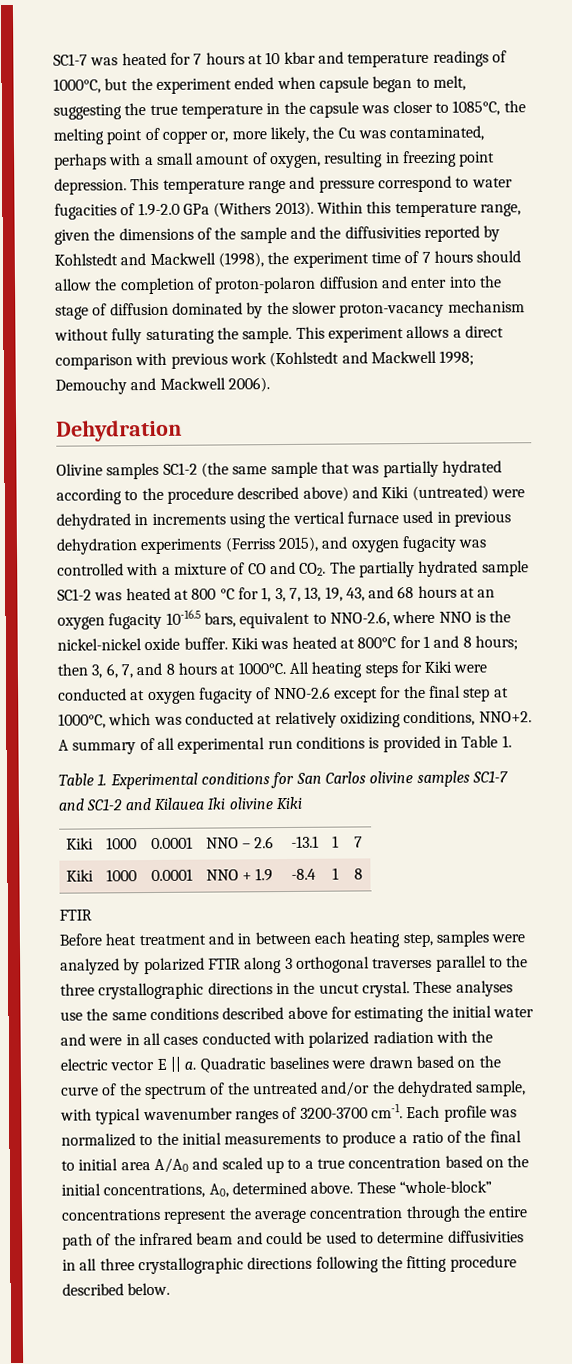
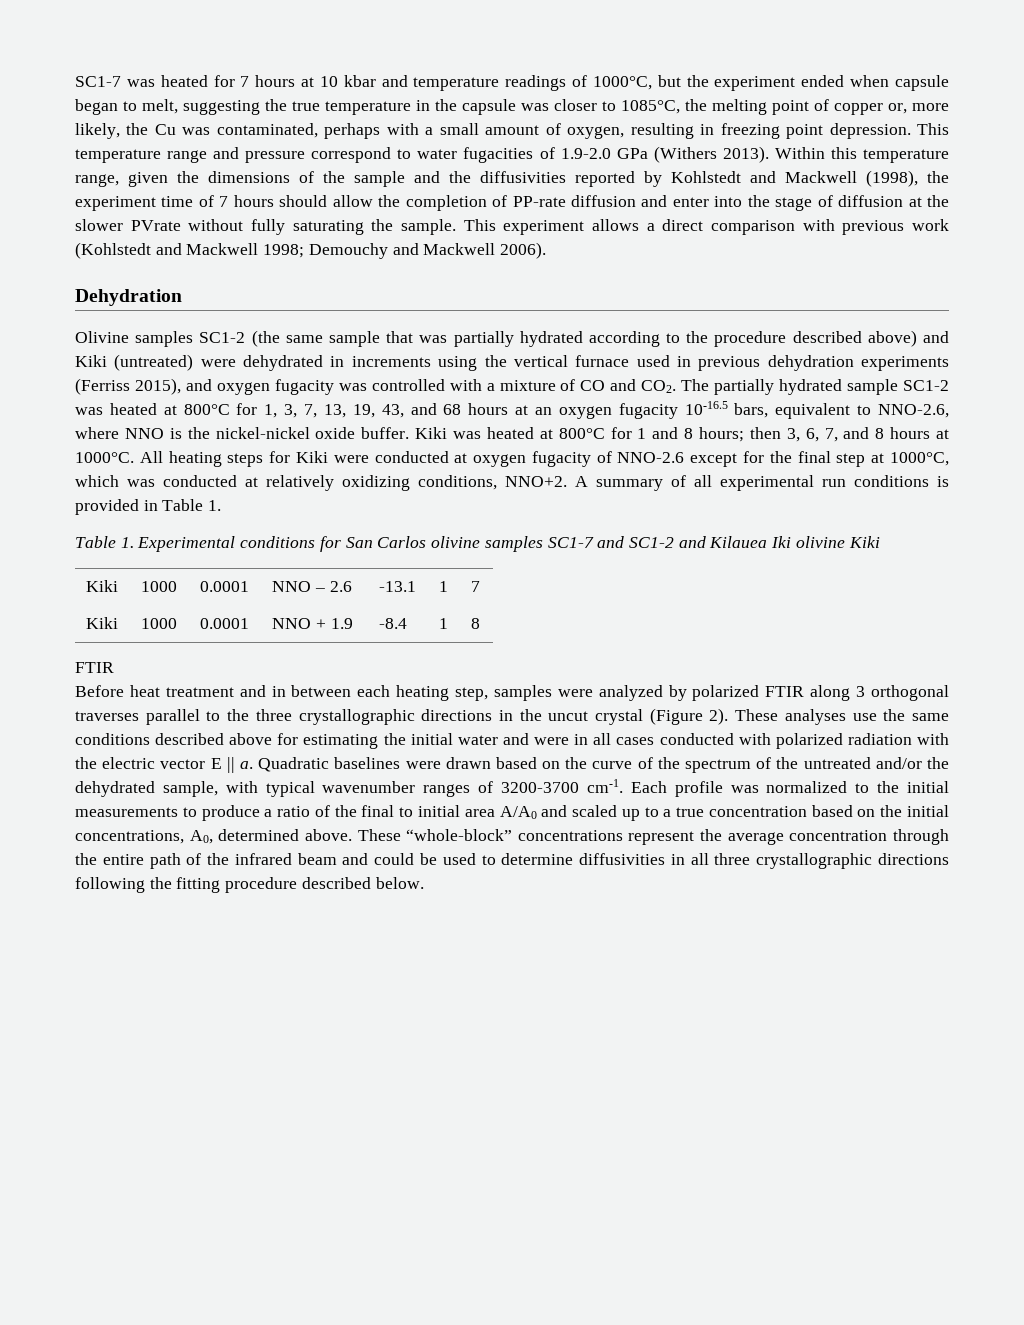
- Within this temperature range, given the dimensions of the sample and the diffusivities reported by Kohlstedt and Mackwell (1998), the experiment time of 7 hours should allow the completion of proton-polaron diffusion and enter into the stage of diffusion dominated by the slower proton-vacancy mechanism without fully saturating the sample.
+ Within this temperature range, given the dimensions of the sample and the diffusivities reported by Kohlstedt and Mackwell (1998), the experiment time of 7 hours should allow the completion of PP-rate diffusion and enter into the stage of diffusion at the slower PVrate without fully saturating the sample.
- Olivine samples SC1-2 (the same sample that was partially hydrated according to the procedure described above) and Kiki (untreated) were dehydrated in increments using the vertical furnace used in previous dehydration experiments (Ferriss 2015), and oxygen fugacity was controlled with a mixture of CO and CO2. The partially hydrated sample SC1-2 was heated at 800 °C for 1, 3, 7, 13, 19, 43, and 68 hours at an oxygen fugacity 10-16.5 bars, equivalent to NNO-2.6, where NNO is the nickel-nickel oxide buffer.
+ Olivine samples SC1-2 (the same sample that was partially hydrated according to the procedure described above) and Kiki (untreated) were dehydrated in increments using the vertical furnace used in previous dehydration experiments (Ferriss 2015), and oxygen fugacity was controlled with a mixture of CO and CO2. The partially hydrated sample SC1-2 was heated at 800°C for 1, 3, 7, 13, 19, 43, and 68 hours at an oxygen fugacity 10-16.5 bars, equivalent to NNO-2.6, where NNO is the nickel-nickel oxide buffer.
- Before heat treatment and in between each heating step, samples were analyzed by polarized FTIR along 3 orthogonal traverses parallel to the three crystallographic directions in the uncut crystal.
+ Before heat treatment and in between each heating step, samples were analyzed by polarized FTIR along 3 orthogonal traverses parallel to the three crystallographic directions in the uncut crystal (Figure 2).

